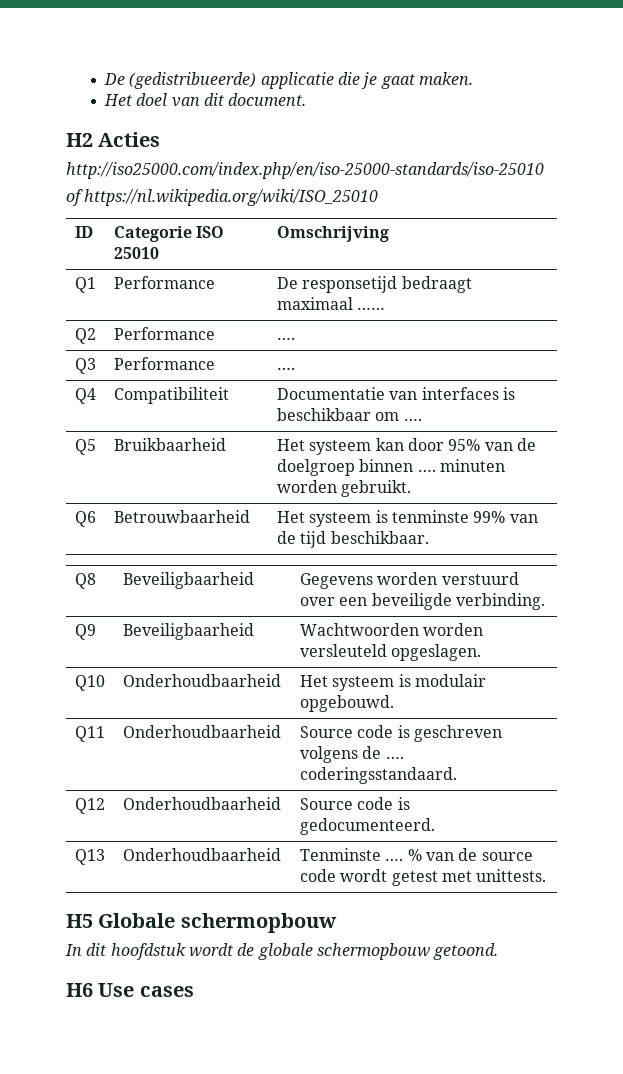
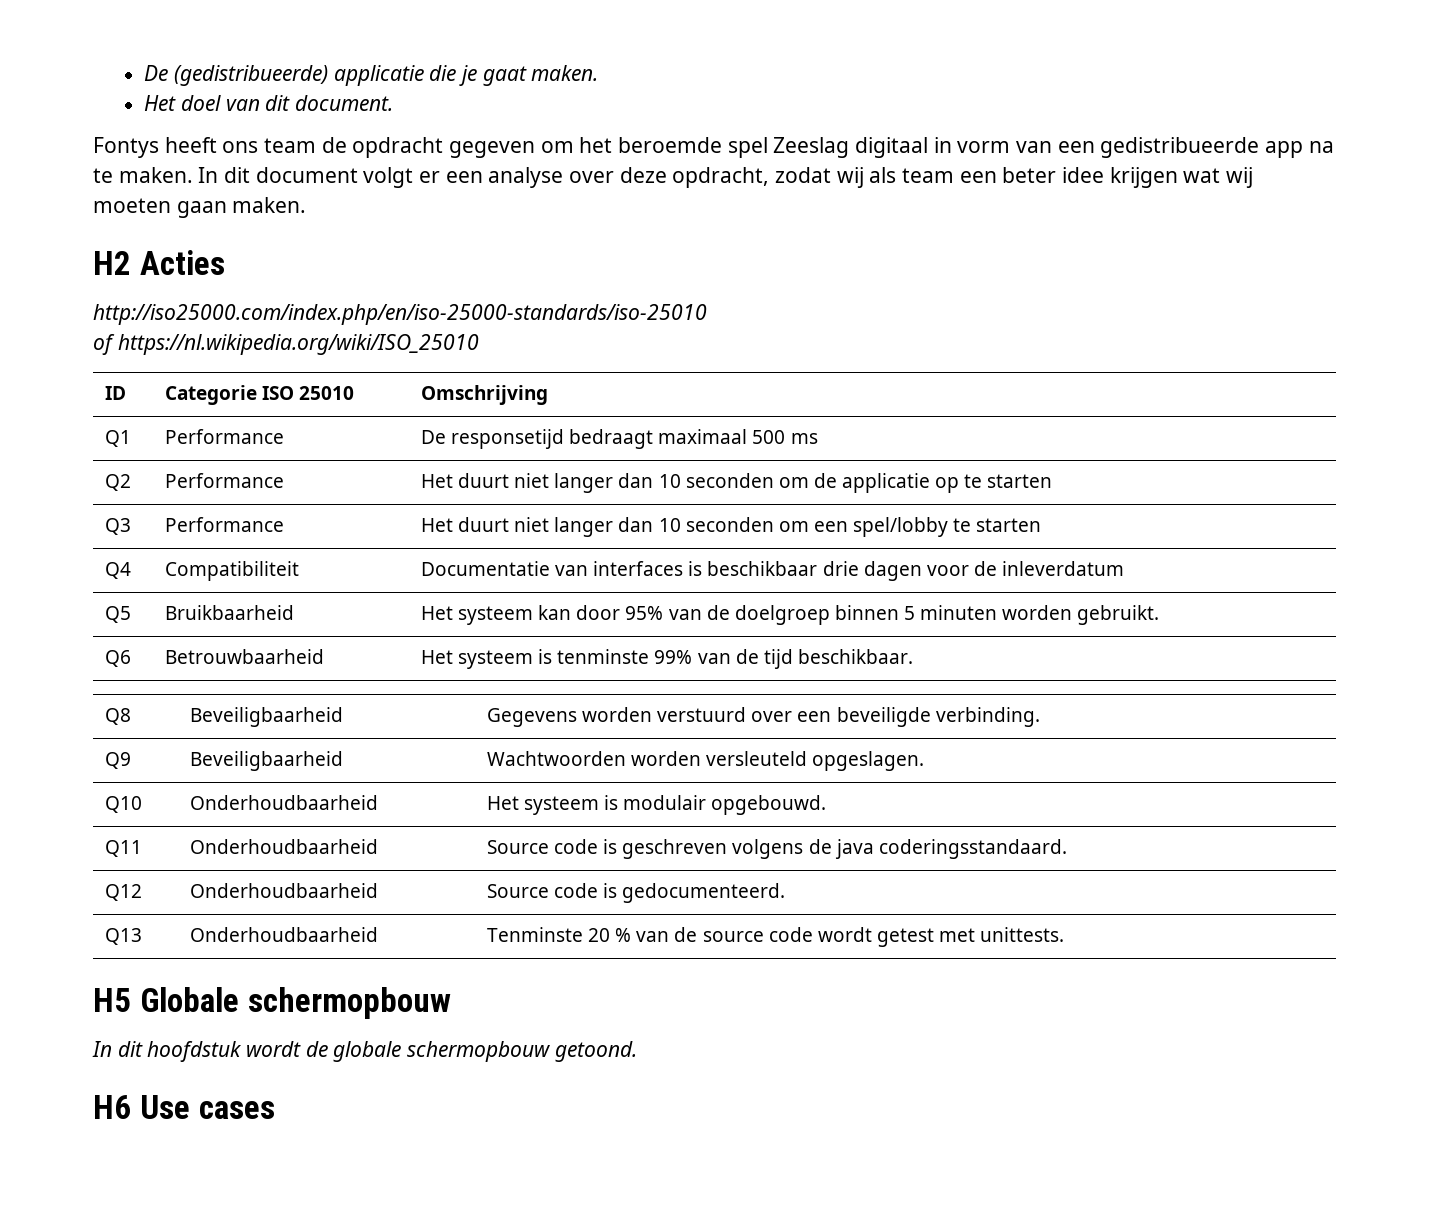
+ Fontys heeft ons team de opdracht gegeven om het beroemde spel Zeeslag digitaal in vorm van een gedistribueerde app na te maken. In dit document volgt er een analyse over deze opdracht, zodat wij als team een beter idee krijgen wat wij moeten gaan maken.
- Q1 | Performance | De responsetijd bedraagt maximaal ……
+ Q1 | Performance | De responsetijd bedraagt maximaal 500 ms
- Q2 | Performance | ….
- Q3 | Performance | ….
+ Q2 | Performance | Het duurt niet langer dan 10 seconden om de applicatie op te starten
+ Q3 | Performance | Het duurt niet langer dan 10 seconden om een spel/lobby te starten
- Q4 | Compatibiliteit | Documentatie van interfaces is beschikbaar om ….
+ Q4 | Compatibiliteit | Documentatie van interfaces is beschikbaar drie dagen voor de inleverdatum
- Q5 | Bruikbaarheid | Het systeem kan door 95% van de doelgroep binnen …. minuten worden gebruikt.
+ Q5 | Bruikbaarheid | Het systeem kan door 95% van de doelgroep binnen 5 minuten worden gebruikt.
- Q11 | Onderhoudbaarheid | Source code is geschreven volgens de …. coderingsstandaard.
+ Q11 | Onderhoudbaarheid | Source code is geschreven volgens de java coderingsstandaard.
- Q13 | Onderhoudbaarheid | Tenminste …. % van de source code wordt getest met unittests.
+ Q13 | Onderhoudbaarheid | Tenminste 20 % van de source code wordt getest met unittests.

